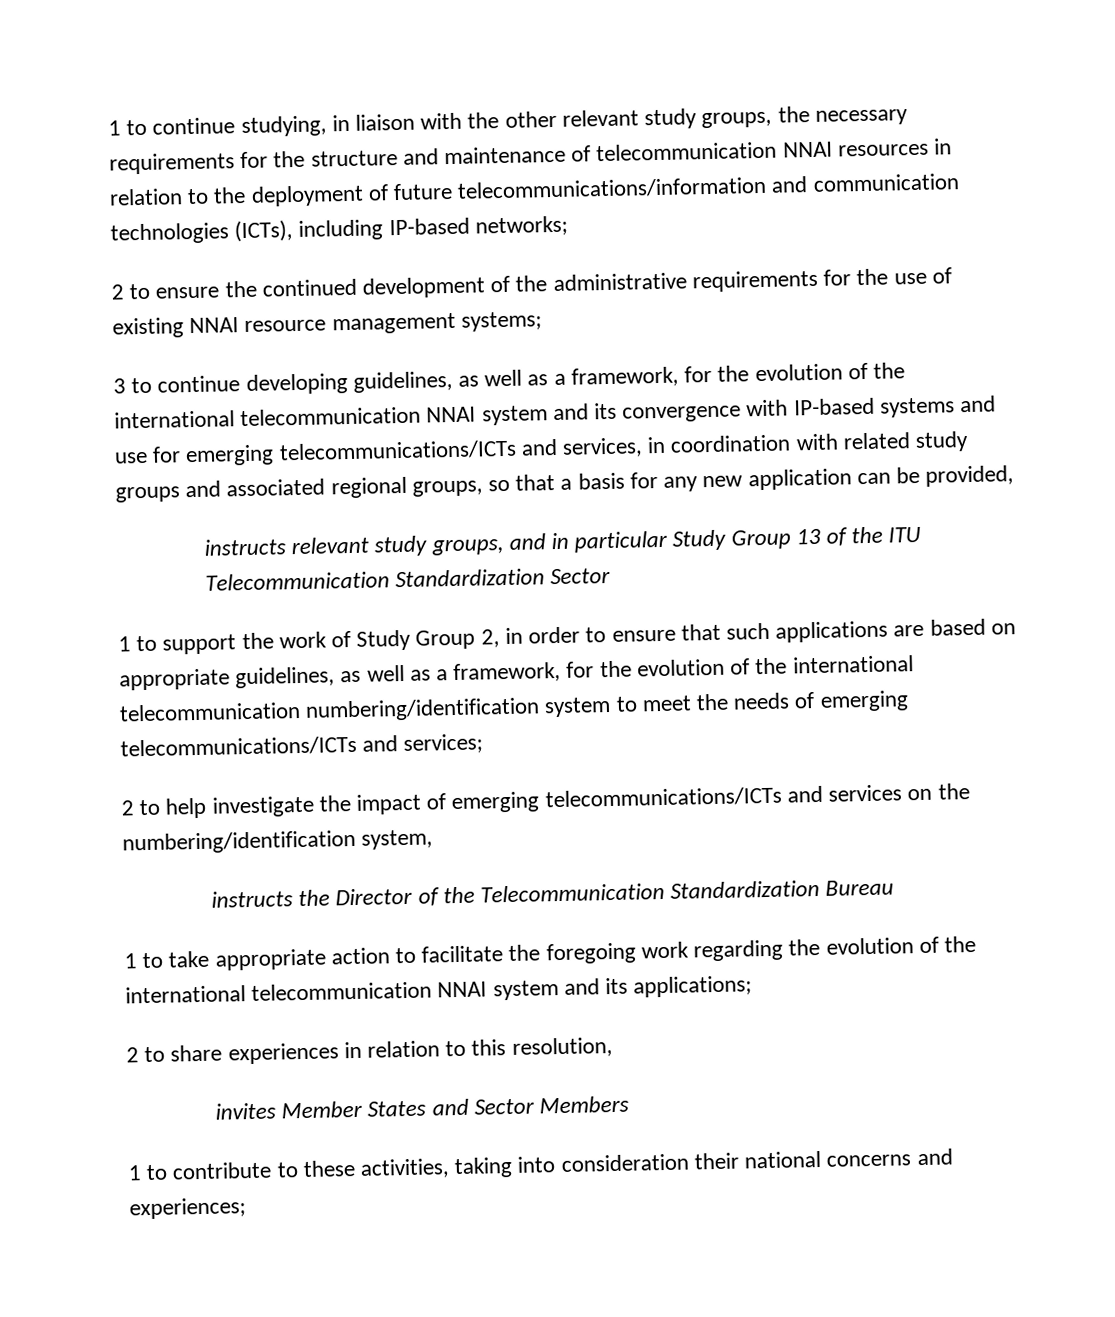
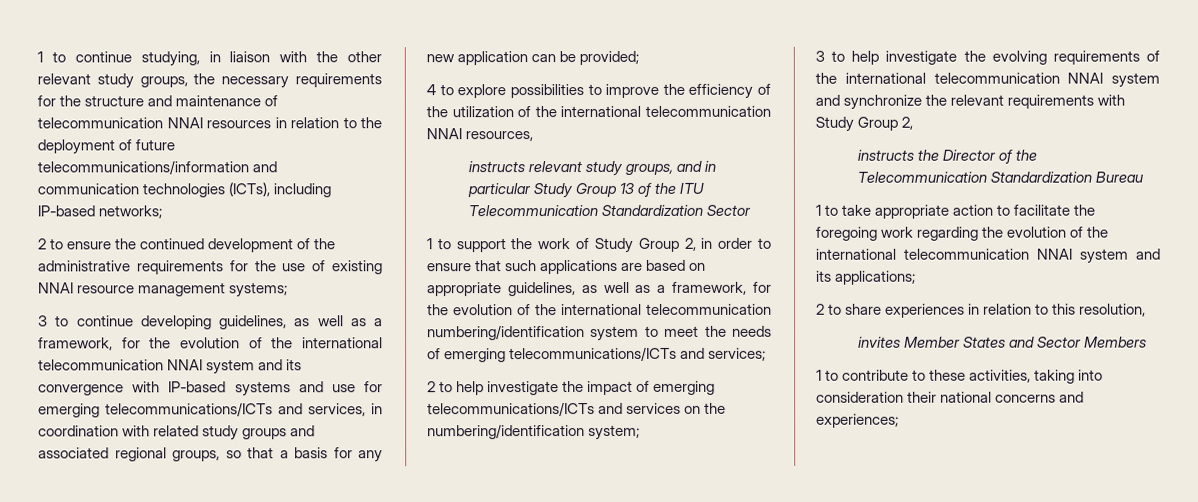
- 3 to continue developing guidelines, as well as a framework, for the evolution of the international telecommunication NNAI system and its convergence with IP-based systems and use for emerging telecommunications/ICTs and services, in coordination with related study groups and associated regional groups, so that a basis for any new application can be provided,
+ 3 to continue developing guidelines, as well as a framework, for the evolution of the international telecommunication NNAI system and its convergence with IP-based systems and use for emerging telecommunications/ICTs and services, in coordination with related study groups and associated regional groups, so that a basis for any new application can be provided;
+ 4 to explore possibilities to improve the efficiency of the utilization of the international telecommunication NNAI resources,
- 2 to help investigate the impact of emerging telecommunications/ICTs and services on the numbering/identification system,
+ 2 to help investigate the impact of emerging telecommunications/ICTs and services on the numbering/identification system;
+ 3 to help investigate the evolving requirements of the international telecommunication NNAI system and synchronize the relevant requirements with Study Group 2,

